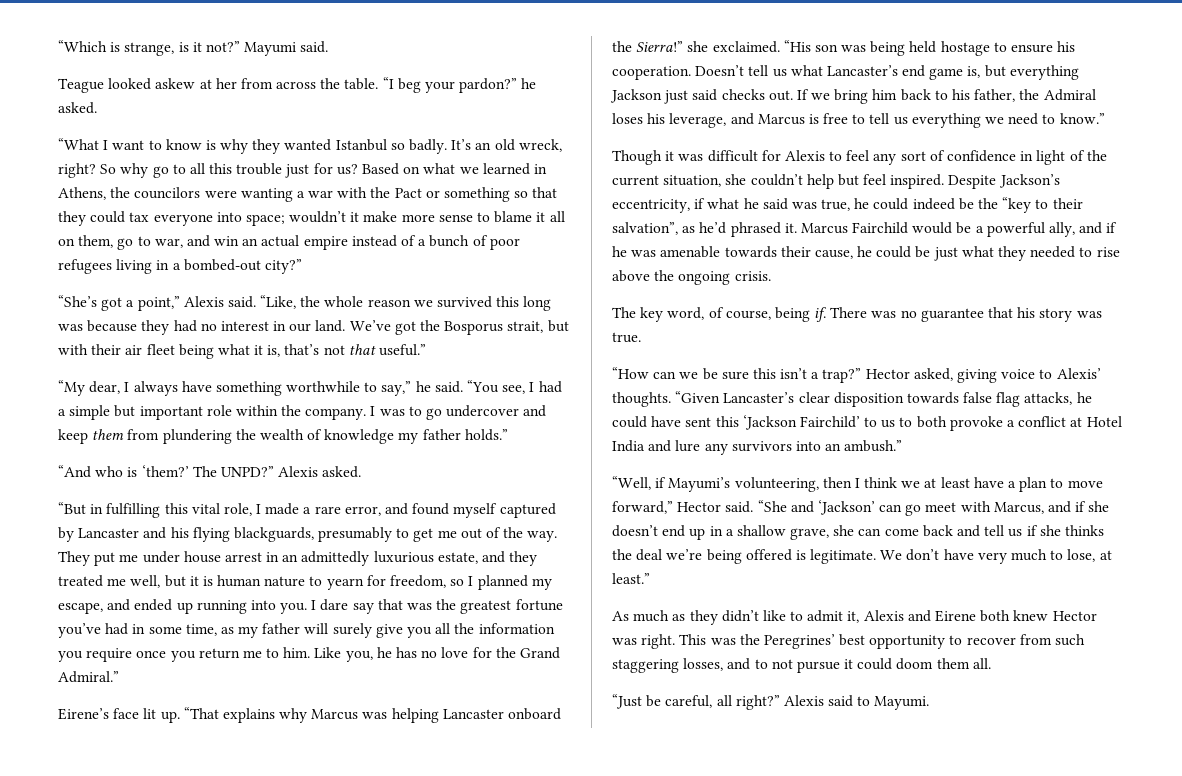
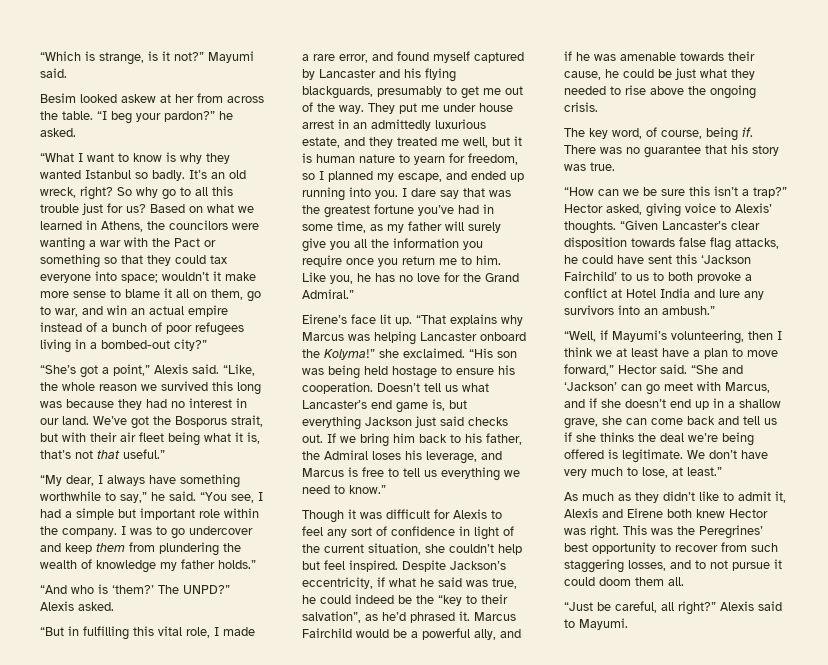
- Teague looked askew at her from across the table.
+ Besim looked askew at her from across the table.
- “That explains why Marcus was helping Lancaster onboard the Sierra!” she exclaimed.
+ “That explains why Marcus was helping Lancaster onboard the Kolyma!” she exclaimed.

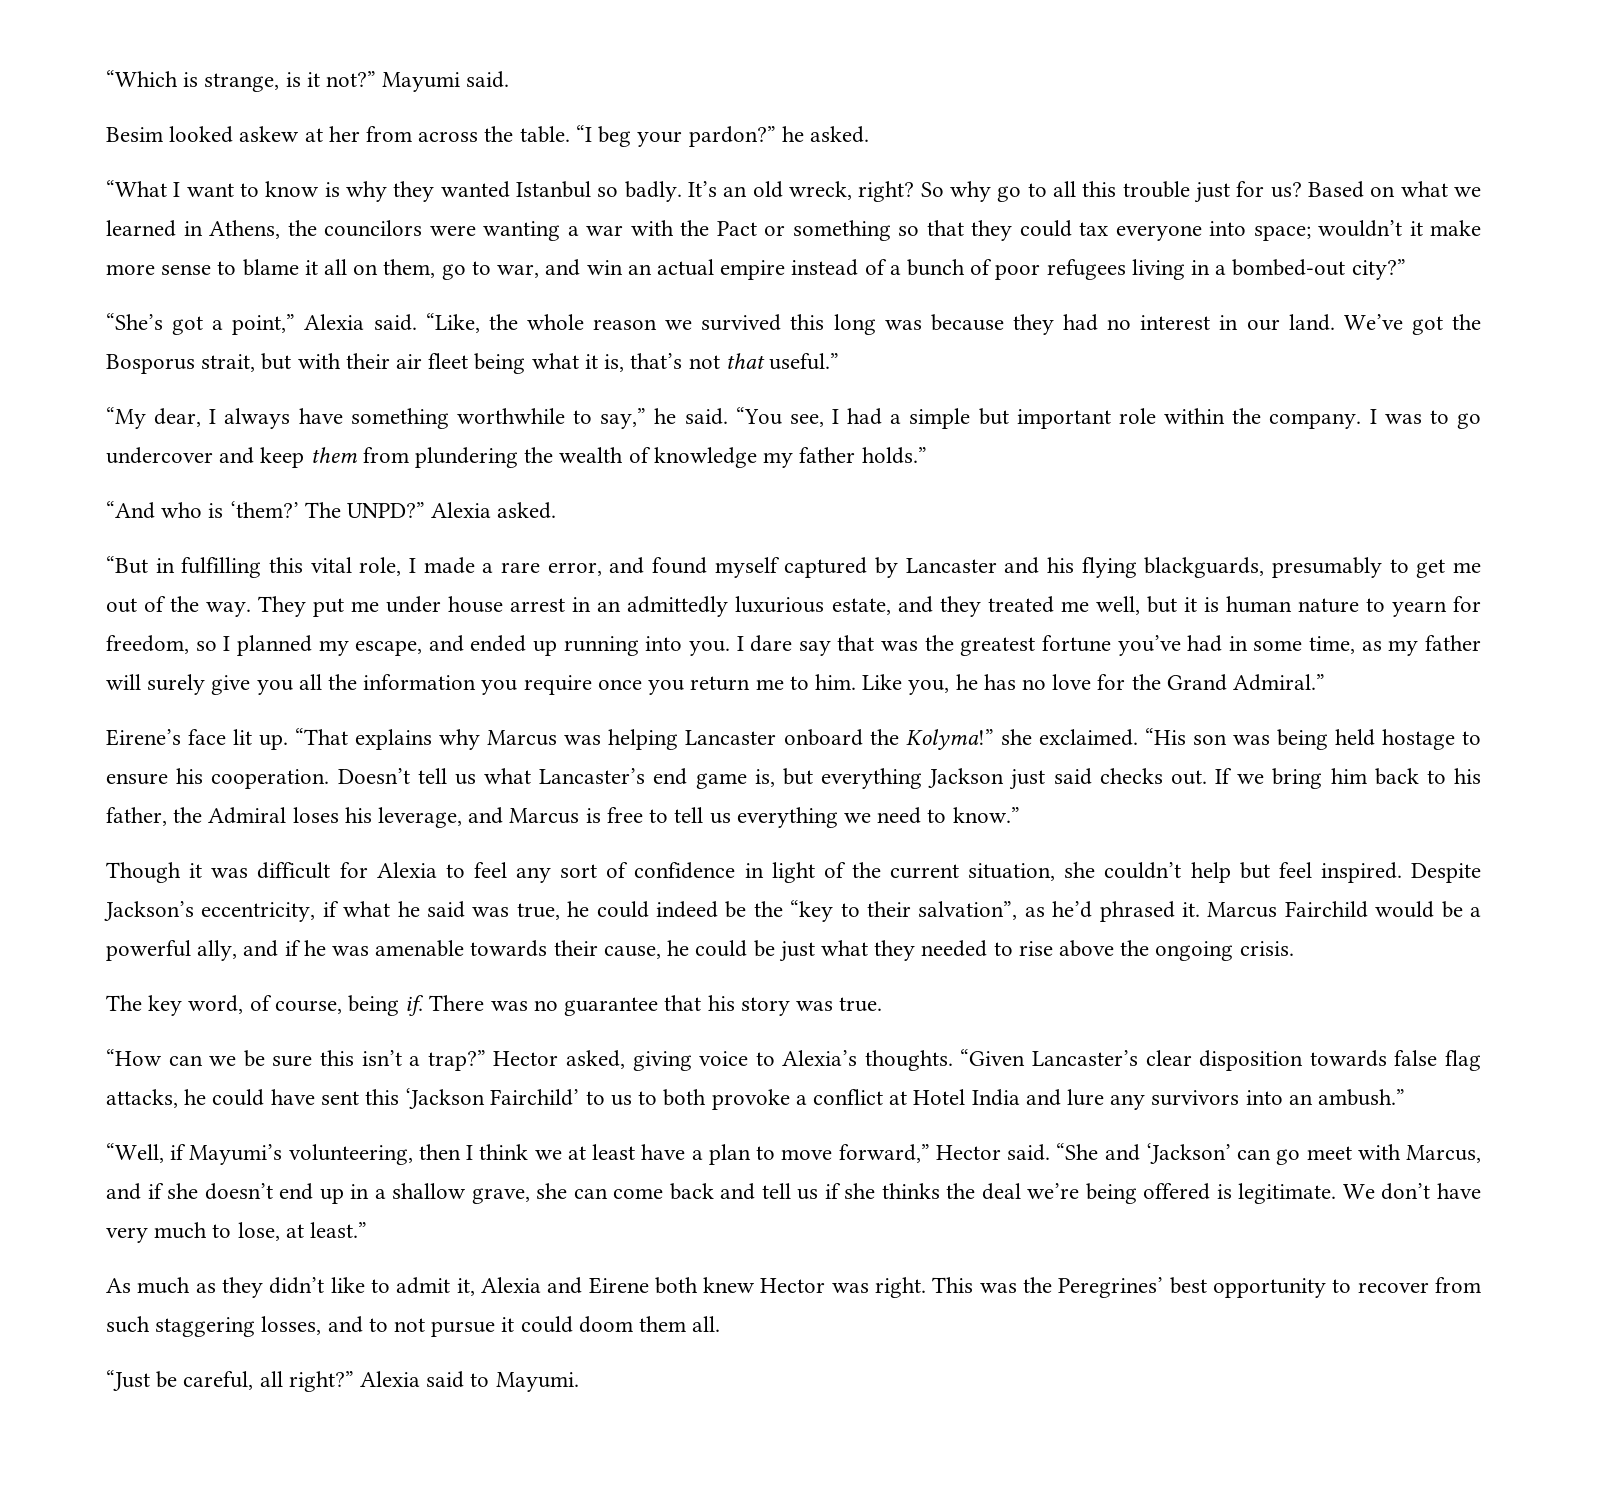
- “She’s got a point,” Alexis said.
+ “She’s got a point,” Alexia said.
- Alexis asked.
+ Alexia asked.
- Though it was difficult for Alexis to feel any sort of confidence in light of the current situation, she couldn’t help but feel inspired.
+ Though it was difficult for Alexia to feel any sort of confidence in light of the current situation, she couldn’t help but feel inspired.
- Hector asked, giving voice to Alexis’ thoughts.
+ Hector asked, giving voice to Alexia’s thoughts.
- As much as they didn’t like to admit it, Alexis and Eirene both knew Hector was right.
+ As much as they didn’t like to admit it, Alexia and Eirene both knew Hector was right.
- Alexis said to Mayumi.
+ Alexia said to Mayumi.

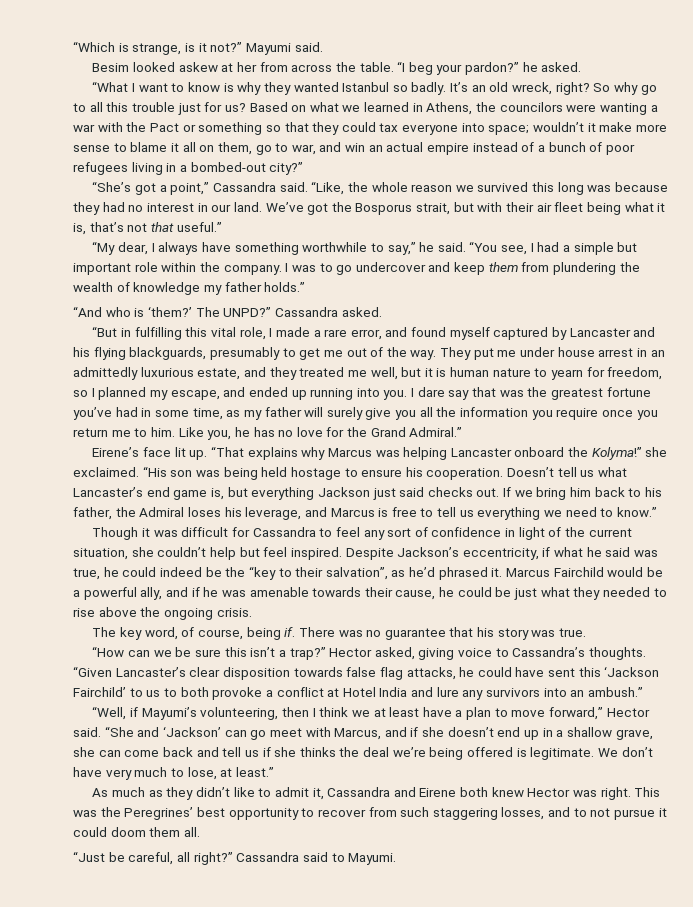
- “She’s got a point,” Alexia said.
+ “She’s got a point,” Cassandra said.
- Alexia asked.
+ Cassandra asked.
- Though it was difficult for Alexia to feel any sort of confidence in light of the current situation, she couldn’t help but feel inspired.
+ Though it was difficult for Cassandra to feel any sort of confidence in light of the current situation, she couldn’t help but feel inspired.
- Hector asked, giving voice to Alexia’s thoughts.
+ Hector asked, giving voice to Cassandra’s thoughts.
- As much as they didn’t like to admit it, Alexia and Eirene both knew Hector was right.
+ As much as they didn’t like to admit it, Cassandra and Eirene both knew Hector was right.
- Alexia said to Mayumi.
+ Cassandra said to Mayumi.

